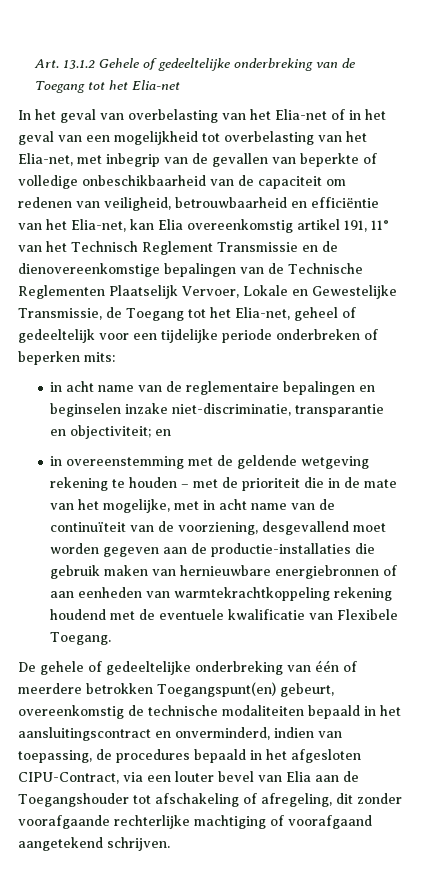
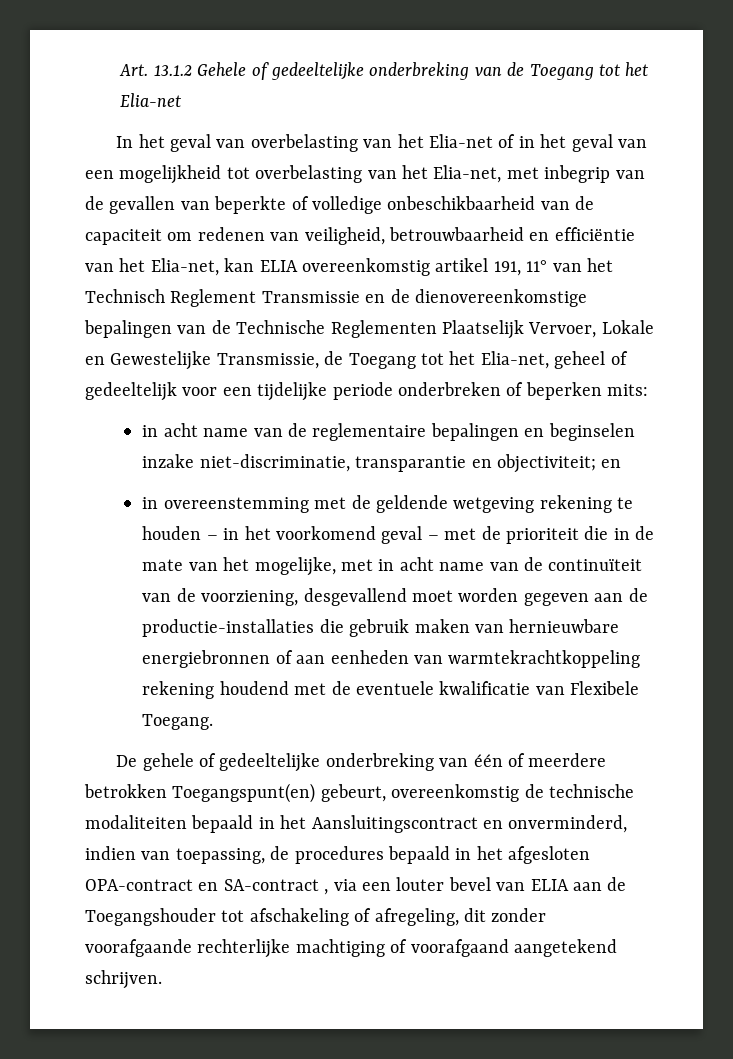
- In het geval van overbelasting van het Elia-net of in het geval van een mogelijkheid tot overbelasting van het Elia-net, met inbegrip van de gevallen van beperkte of volledige onbeschikbaarheid van de capaciteit om redenen van veiligheid, betrouwbaarheid en efficiëntie van het Elia-net, kan Elia overeenkomstig artikel 191, 11° van het Technisch Reglement Transmissie en de dienovereenkomstige bepalingen van de Technische Reglementen Plaatselijk Vervoer, Lokale en Gewestelijke Transmissie, de Toegang tot het Elia-net, geheel of gedeeltelijk voor een tijdelijke periode onderbreken of beperken mits:
+ In het geval van overbelasting van het Elia-net of in het geval van een mogelijkheid tot overbelasting van het Elia-net, met inbegrip van de gevallen van beperkte of volledige onbeschikbaarheid van de capaciteit om redenen van veiligheid, betrouwbaarheid en efficiëntie van het Elia-net, kan ELIA overeenkomstig artikel 191, 11° van het Technisch Reglement Transmissie en de dienovereenkomstige bepalingen van de Technische Reglementen Plaatselijk Vervoer, Lokale en Gewestelijke Transmissie, de Toegang tot het Elia-net, geheel of gedeeltelijk voor een tijdelijke periode onderbreken of beperken mits:
- in overeenstemming met de geldende wetgeving rekening te houden – met de prioriteit die in de mate van het mogelijke, met in acht name van de continuïteit van de voorziening, desgevallend moet worden gegeven aan de productie-installaties die gebruik maken van hernieuwbare energiebronnen of aan eenheden van warmtekrachtkoppeling rekening houdend met de eventuele kwalificatie van Flexibele Toegang.
+ in overeenstemming met de geldende wetgeving rekening te houden – in het voorkomend geval – met de prioriteit die in de mate van het mogelijke, met in acht name van de continuïteit van de voorziening, desgevallend moet worden gegeven aan de productie-installaties die gebruik maken van hernieuwbare energiebronnen of aan eenheden van warmtekrachtkoppeling rekening houdend met de eventuele kwalificatie van Flexibele Toegang.
- De gehele of gedeeltelijke onderbreking van één of meerdere betrokken Toegangspunt(en) gebeurt, overeenkomstig de technische modaliteiten bepaald in het aansluitingscontract en onverminderd, indien van toepassing, de procedures bepaald in het afgesloten CIPU-Contract, via een louter bevel van Elia aan de Toegangshouder tot afschakeling of afregeling, dit zonder voorafgaande rechterlijke machtiging of voorafgaand aangetekend schrijven.
+ De gehele of gedeeltelijke onderbreking van één of meerdere betrokken Toegangspunt(en) gebeurt, overeenkomstig de technische modaliteiten bepaald in het Aansluitingscontract en onverminderd, indien van toepassing, de procedures bepaald in het afgesloten OPA-contract en SA-contract , via een louter bevel van ELIA aan de Toegangshouder tot afschakeling of afregeling, dit zonder voorafgaande rechterlijke machtiging of voorafgaand aangetekend schrijven.

